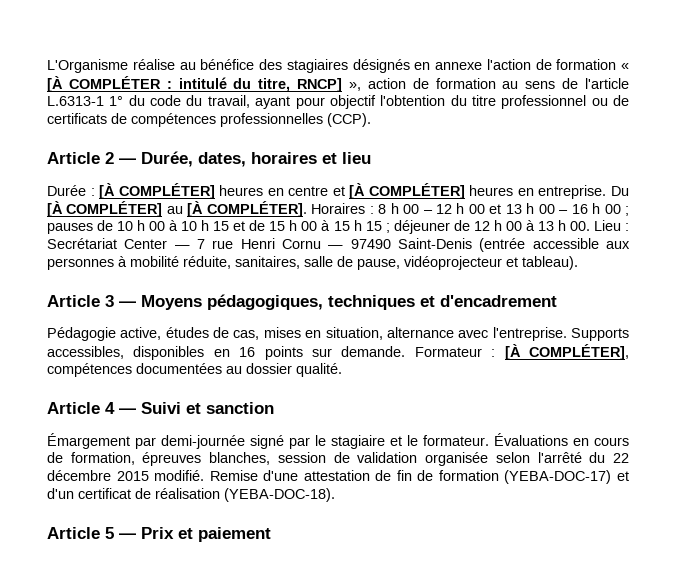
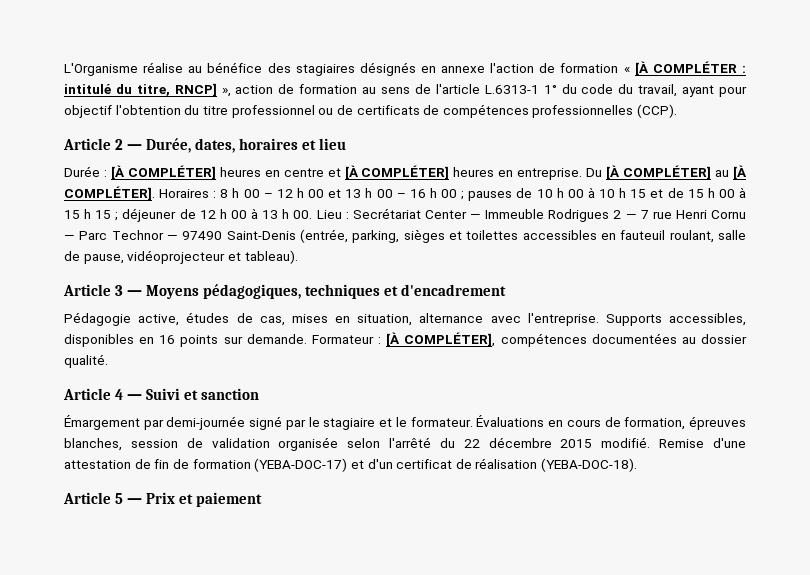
- Secrétariat Center — 7 rue Henri Cornu — 97490 Saint-Denis (entrée accessible aux personnes à mobilité réduite, sanitaires, salle de pause, vidéoprojecteur et tableau).
+ Secrétariat Center — Immeuble Rodrigues 2 — 7 rue Henri Cornu — Parc Technor — 97490 Saint-Denis (entrée, parking, sièges et toilettes accessibles en fauteuil roulant, salle de pause, vidéoprojecteur et tableau).

